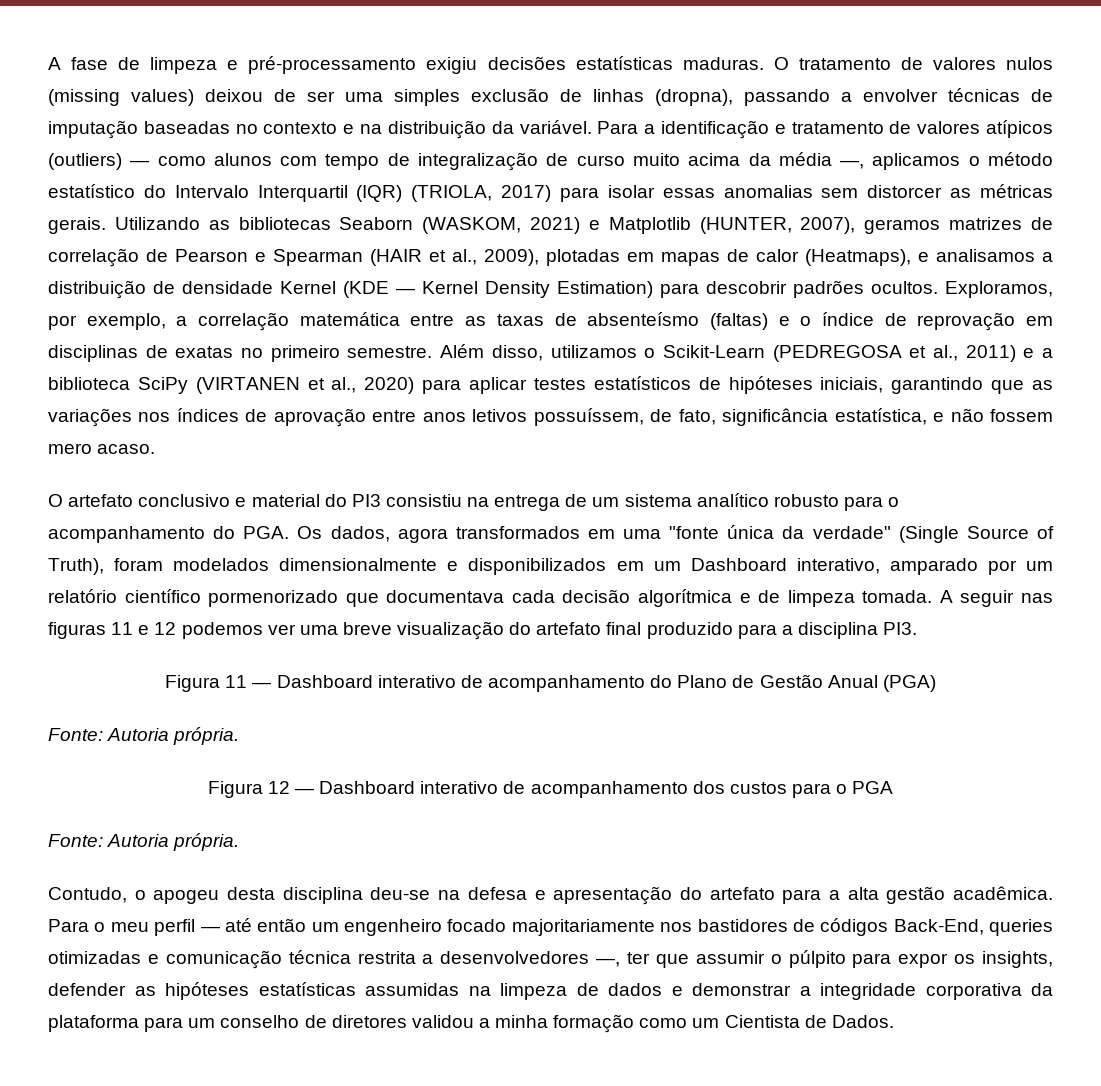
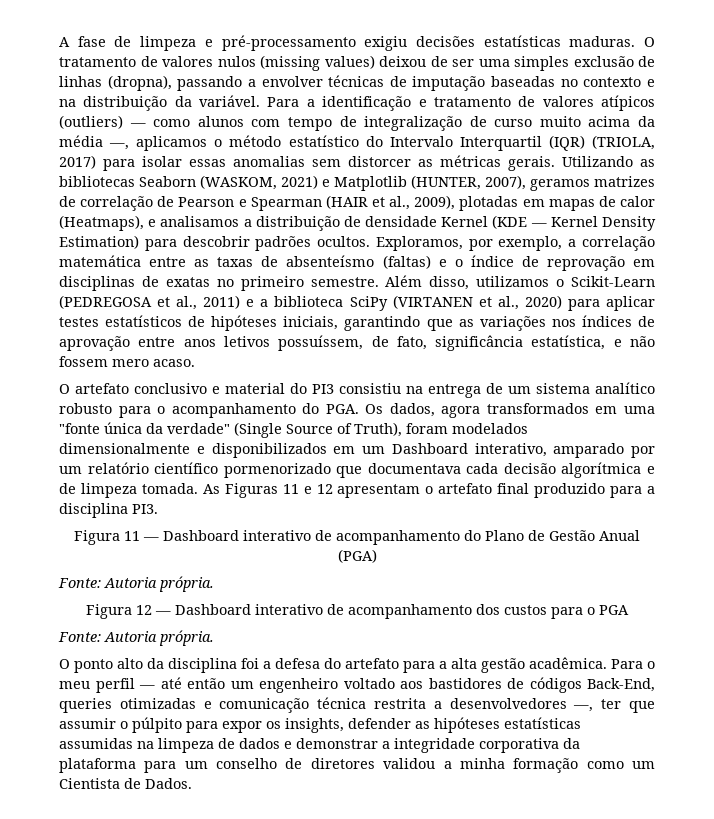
- A seguir nas figuras 11 e 12 podemos ver uma breve visualização do artefato final produzido para a disciplina PI3.
+ As Figuras 11 e 12 apresentam o artefato final produzido para a disciplina PI3.
- Contudo, o apogeu desta disciplina deu-se na defesa e apresentação do artefato para a alta gestão acadêmica.
+ O ponto alto da disciplina foi a defesa do artefato para a alta gestão acadêmica.
- Para o meu perfil — até então um engenheiro focado majoritariamente nos bastidores de códigos Back-End, queries otimizadas e comunicação técnica restrita a desenvolvedores —, ter que assumir o púlpito para expor os insights, defender as hipóteses estatísticas assumidas na limpeza de dados e demonstrar a integridade corporativa da plataforma para um conselho de diretores validou a minha formação como um Cientista de Dados.
+ Para o meu perfil — até então um engenheiro voltado aos bastidores de códigos Back-End, queries otimizadas e comunicação técnica restrita a desenvolvedores —, ter que assumir o púlpito para expor os insights, defender as hipóteses estatísticas assumidas na limpeza de dados e demonstrar a integridade corporativa da plataforma para um conselho de diretores validou a minha formação como um Cientista de Dados.

